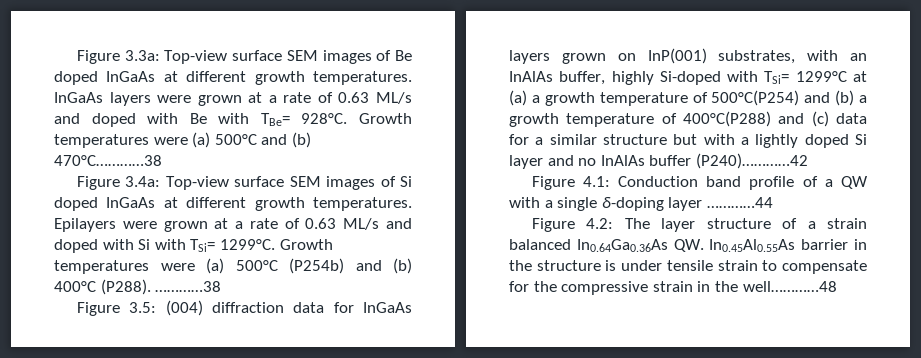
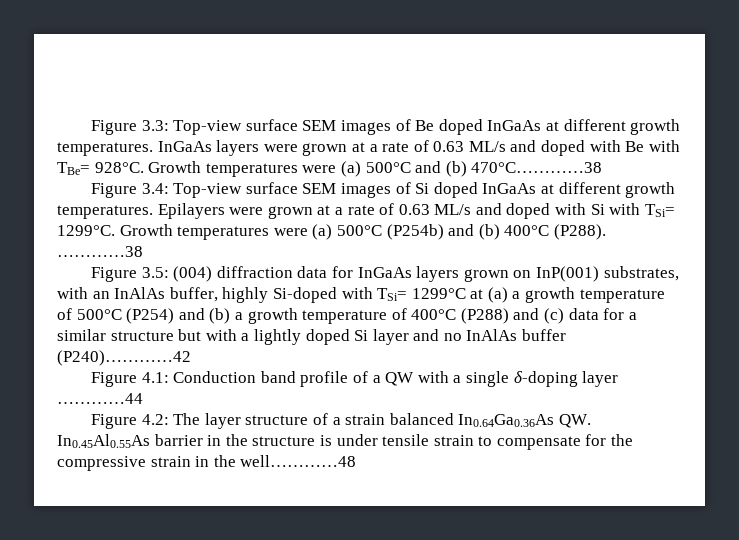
- Figure 3.3a: Top-view surface SEM images of Be doped InGaAs at different growth temperatures.
+ Figure 3.3: Top-view surface SEM images of Be doped InGaAs at different growth temperatures.
- Figure 3.4a: Top-view surface SEM images of Si doped InGaAs at different growth temperatures.
+ Figure 3.4: Top-view surface SEM images of Si doped InGaAs at different growth temperatures.
- Figure 3.5: (004) diffraction data for InGaAs layers grown on InP(001) substrates, with an InAlAs buffer, highly Si-doped with TSi= 1299°C at (a) a growth temperature of 500°C(P254) and (b) a growth temperature of 400°C(P288) and (c) data for a similar structure but with a lightly doped Si layer and no InAlAs buffer (P240)…………42
+ Figure 3.5: (004) diffraction data for InGaAs layers grown on InP(001) substrates, with an InAlAs buffer, highly Si-doped with TSi= 1299°C at (a) a growth temperature of 500°C (P254) and (b) a growth temperature of 400°C (P288) and (c) data for a similar structure but with a lightly doped Si layer and no InAlAs buffer (P240)…………42

